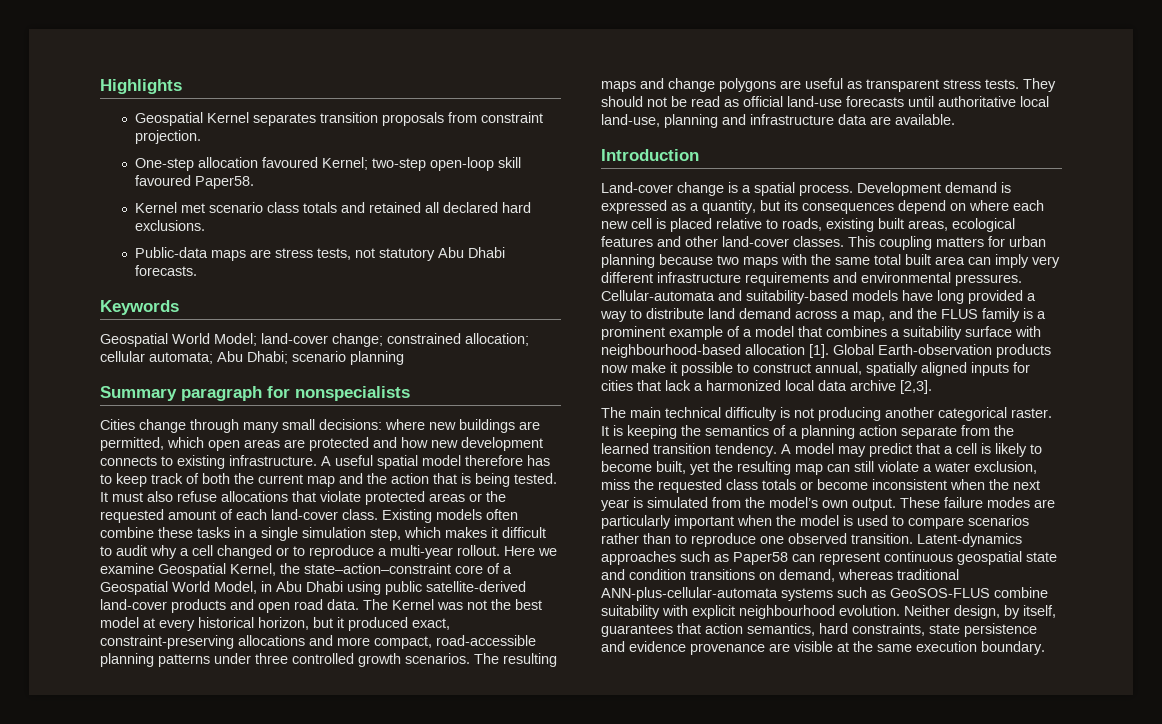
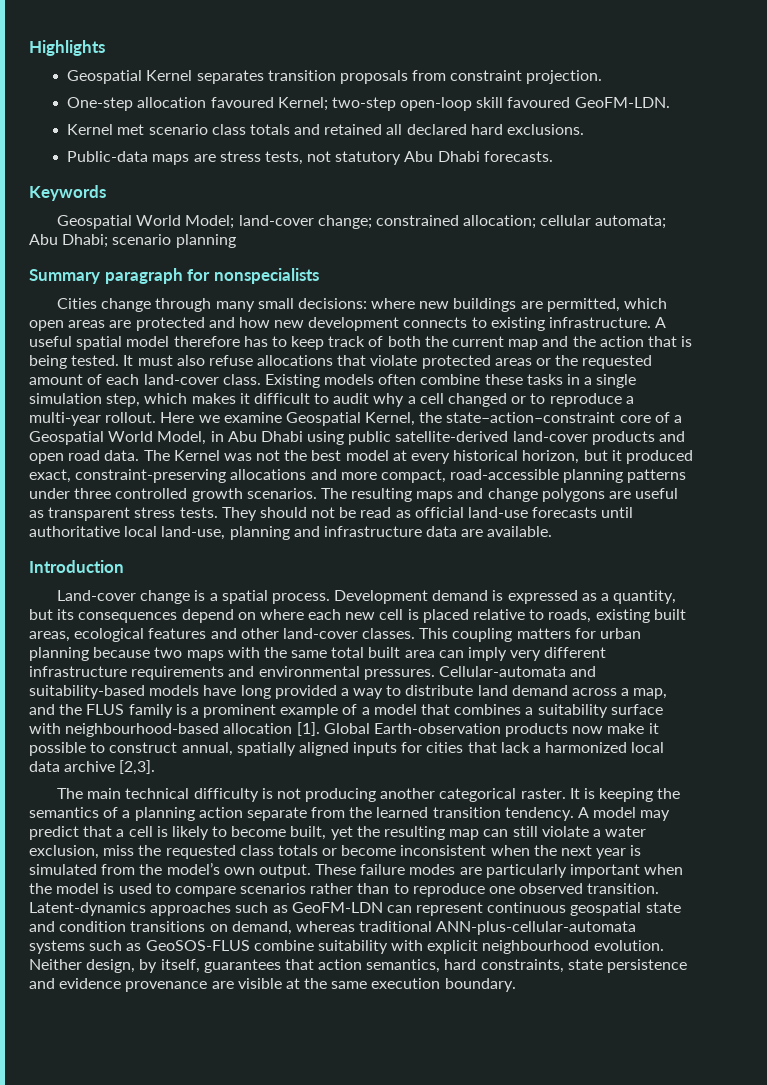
- One-step allocation favoured Kernel; two-step open-loop skill favoured Paper58.
+ One-step allocation favoured Kernel; two-step open-loop skill favoured GeoFM-LDN.
- Latent-dynamics approaches such as Paper58 can represent continuous geospatial state and condition transitions on demand, whereas traditional ANN-plus-cellular-automata systems such as GeoSOS-FLUS combine suitability with explicit neighbourhood evolution.
+ Latent-dynamics approaches such as GeoFM-LDN can represent continuous geospatial state and condition transitions on demand, whereas traditional ANN-plus-cellular-automata systems such as GeoSOS-FLUS combine suitability with explicit neighbourhood evolution.

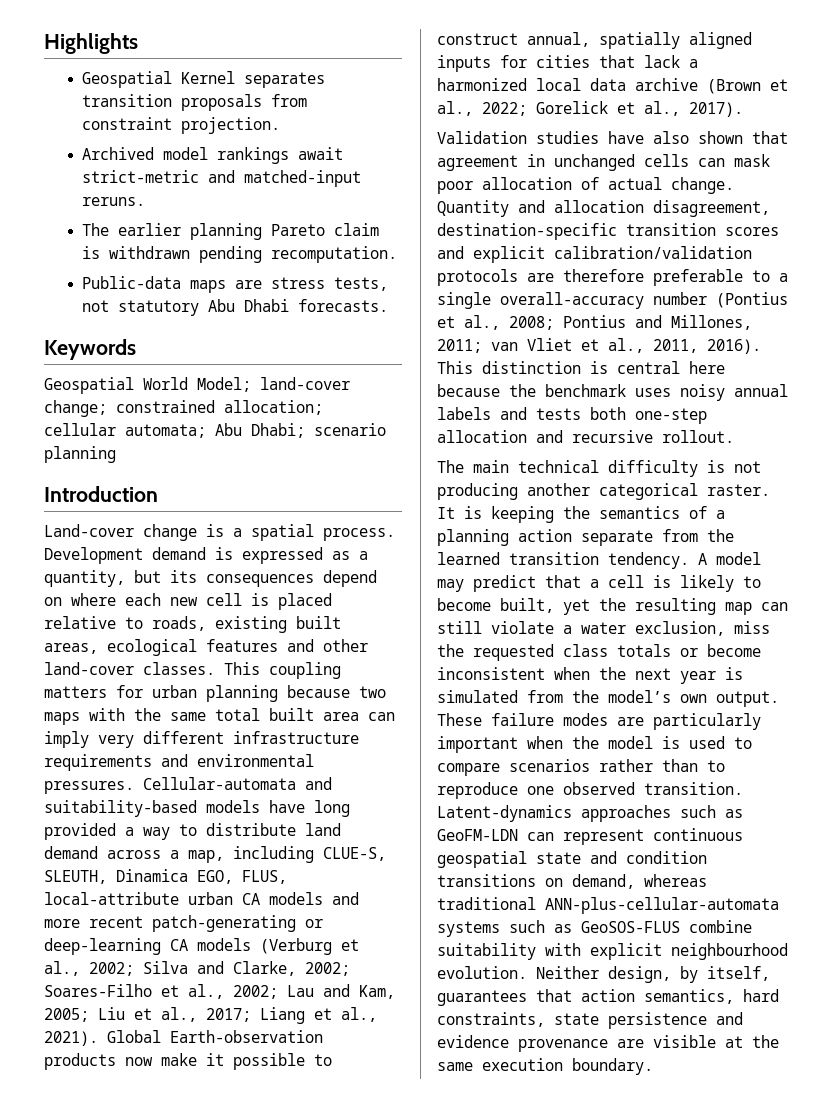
- One-step allocation favoured Kernel; two-step open-loop skill favoured GeoFM-LDN.
- Kernel met scenario class totals and retained all declared hard exclusions.
+ Archived model rankings await strict-metric and matched-input reruns.
+ The earlier planning Pareto claim is withdrawn pending recomputation.
- Summary paragraph for nonspecialists
- Cities change through many small decisions: where new buildings are permitted, which open areas are protected and how new development connects to existing infrastructure. A useful spatial model therefore has to keep track of both the current map and the action that is being tested. It must also refuse allocations that violate protected areas or the requested amount of each land-cover class. Existing models often combine these tasks in a single simulation step, which makes it difficult to audit why a cell changed or to reproduce a multi-year rollout. Here we examine Geospatial Kernel, the state–action–constraint core of a Geospatial World Model, in Abu Dhabi using public satellite-derived land-cover products and open road data. The Kernel was not the best model at every historical horizon, but it produced exact, constraint-preserving allocations and more compact, road-accessible planning patterns under three controlled growth scenarios. The resulting maps and change polygons are useful as transparent stress tests. They should not be read as official land-use forecasts until authoritative local land-use, planning and infrastructure data are available.
- Cellular-automata and suitability-based models have long provided a way to distribute land demand across a map, and the FLUS family is a prominent example of a model that combines a suitability surface with neighbourhood-based allocation [1].
+ Cellular-automata and suitability-based models have long provided a way to distribute land demand across a map, including CLUE-S, SLEUTH, Dinamica EGO, FLUS, local-attribute urban CA models and more recent patch-generating or deep-learning CA models (Verburg et al., 2002; Silva and Clarke, 2002; Soares-Filho et al., 2002; Lau and Kam, 2005; Liu et al., 2017; Liang et al., 2021).
- Global Earth-observation products now make it possible to construct annual, spatially aligned inputs for cities that lack a harmonized local data archive [2,3].
+ Global Earth-observation products now make it possible to construct annual, spatially aligned inputs for cities that lack a harmonized local data archive (Brown et al., 2022; Gorelick et al., 2017).
+ Validation studies have also shown that agreement in unchanged cells can mask poor allocation of actual change. Quantity and allocation disagreement, destination-specific transition scores and explicit calibration/validation protocols are therefore preferable to a single overall-accuracy number (Pontius et al., 2008; Pontius and Millones, 2011; van Vliet et al., 2011, 2016). This distinction is central here because the benchmark uses noisy annual labels and tests both one-step allocation and recursive rollout.

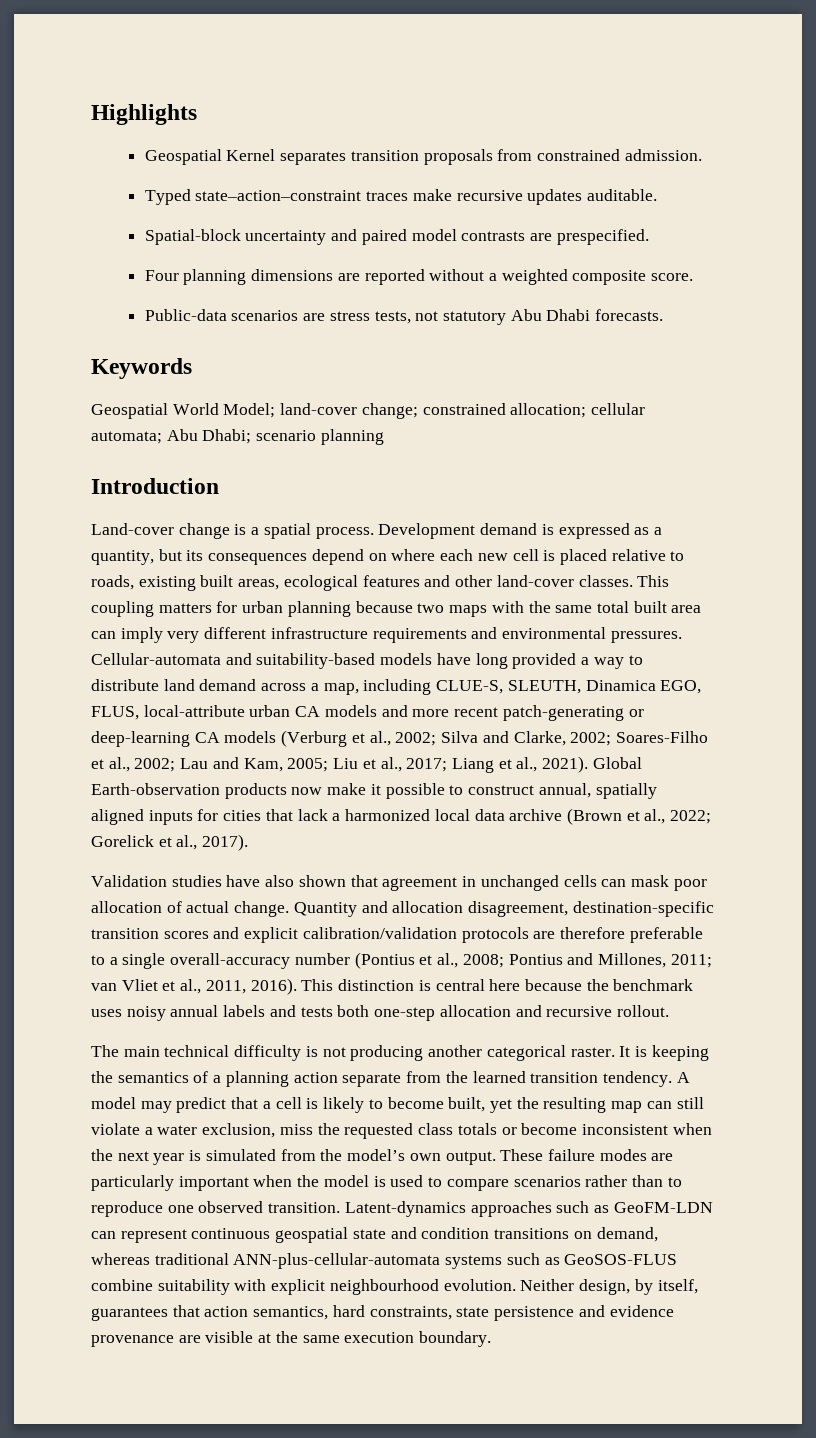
- Geospatial Kernel separates transition proposals from constraint projection.
- Archived model rankings await strict-metric and matched-input reruns.
- The earlier planning Pareto claim is withdrawn pending recomputation.
+ Geospatial Kernel separates transition proposals from constrained admission.
+ Typed state–action–constraint traces make recursive updates auditable.
+ Spatial-block uncertainty and paired model contrasts are prespecified.
+ Four planning dimensions are reported without a weighted composite score.
- Public-data maps are stress tests, not statutory Abu Dhabi forecasts.
+ Public-data scenarios are stress tests, not statutory Abu Dhabi forecasts.

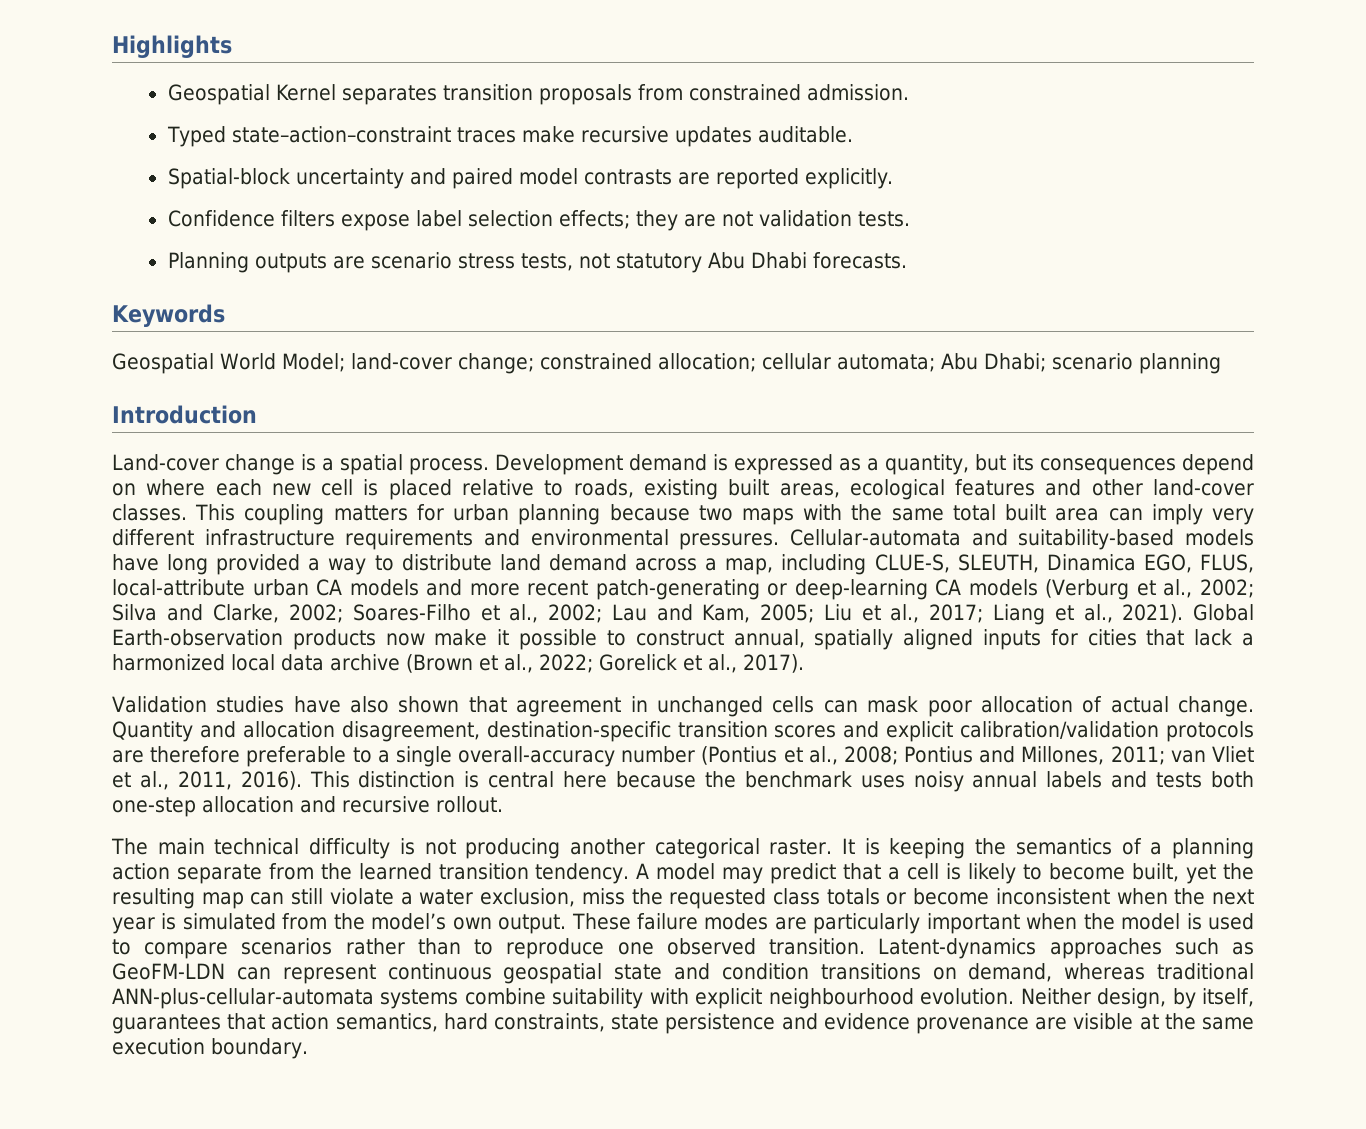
- Spatial-block uncertainty and paired model contrasts are prespecified.
- Four planning dimensions are reported without a weighted composite score.
- Public-data scenarios are stress tests, not statutory Abu Dhabi forecasts.
+ Spatial-block uncertainty and paired model contrasts are reported explicitly.
+ Confidence filters expose label selection effects; they are not validation tests.
+ Planning outputs are scenario stress tests, not statutory Abu Dhabi forecasts.
- Latent-dynamics approaches such as GeoFM-LDN can represent continuous geospatial state and condition transitions on demand, whereas traditional ANN-plus-cellular-automata systems such as GeoSOS-FLUS combine suitability with explicit neighbourhood evolution.
+ Latent-dynamics approaches such as GeoFM-LDN can represent continuous geospatial state and condition transitions on demand, whereas traditional ANN-plus-cellular-automata systems combine suitability with explicit neighbourhood evolution.

